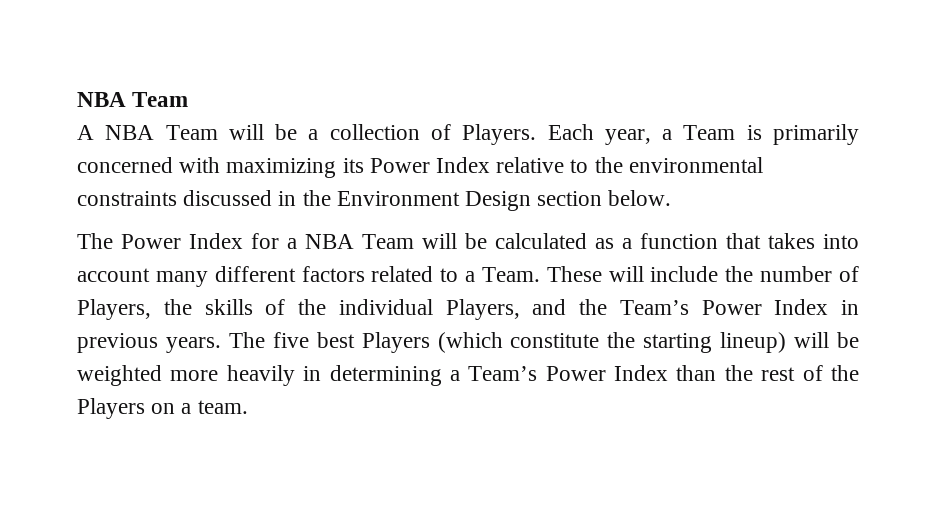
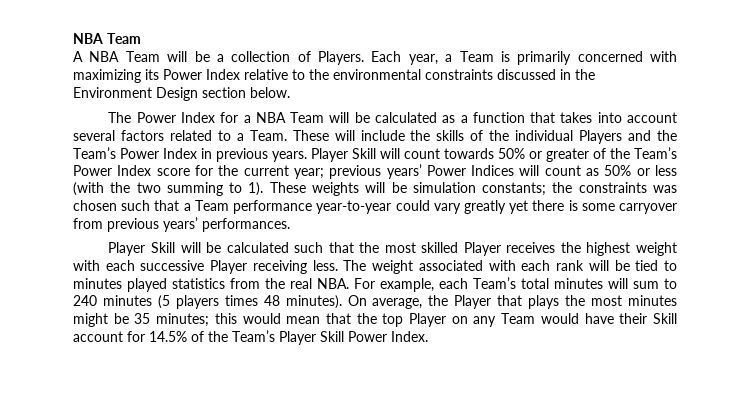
- The Power Index for a NBA Team will be calculated as a function that takes into account many different factors related to a Team.
+ The Power Index for a NBA Team will be calculated as a function that takes into account several factors related to a Team.
- These will include the number of Players, the skills of the individual Players, and the Team’s Power Index in previous years.
+ These will include the skills of the individual Players and the Team’s Power Index in previous years.
- The five best Players (which constitute the starting lineup) will be weighted more heavily in determining a Team’s Power Index than the rest of the Players on a team.
+ Player Skill will count towards 50% or greater of the Team’s Power Index score for the current year; previous years’ Power Indices will count as 50% or less (with the two summing to 1). These weights will be simulation constants; the constraints was chosen such that a Team performance year-to-year could vary greatly yet there is some carryover from previous years’ performances.
+ Player Skill will be calculated such that the most skilled Player receives the highest weight with each successive Player receiving less. The weight associated with each rank will be tied to minutes played statistics from the real NBA. For example, each Team’s total minutes will sum to 240 minutes (5 players times 48 minutes). On average, the Player that plays the most minutes might be 35 minutes; this would mean that the top Player on any Team would have their Skill account for 14.5% of the Team’s Player Skill Power Index.

